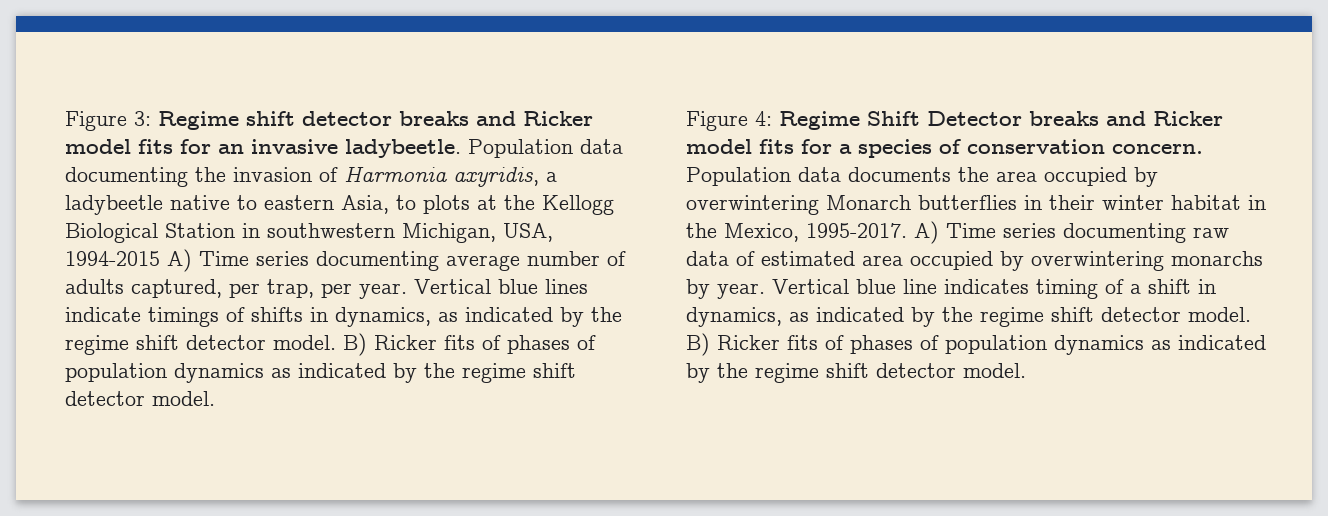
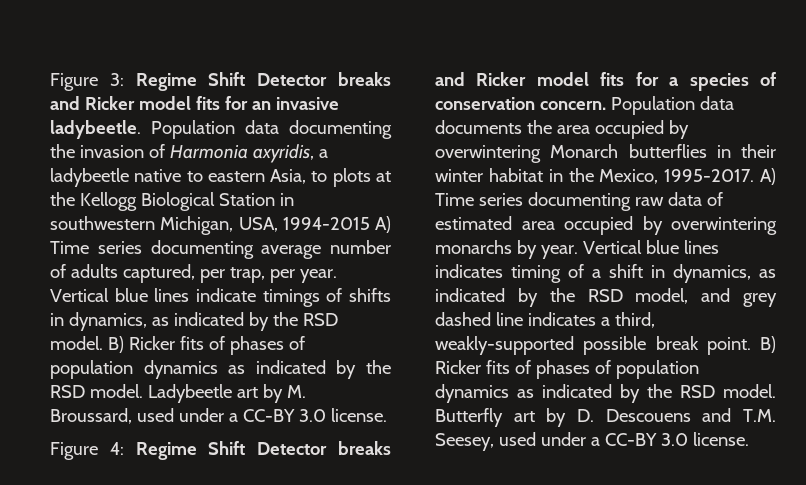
- Figure 3: Regime shift detector breaks and Ricker model fits for an invasive ladybeetle.
+ Figure 3: Regime Shift Detector breaks and Ricker model fits for an invasive ladybeetle.
- Vertical blue lines indicate timings of shifts in dynamics, as indicated by the regime shift detector model. B) Ricker fits of phases of population dynamics as indicated by the regime shift detector model.
+ Vertical blue lines indicate timings of shifts in dynamics, as indicated by the RSD model. B) Ricker fits of phases of population dynamics as indicated by the RSD model. Ladybeetle art by M. Broussard, used under a CC-BY 3.0 license.
- Vertical blue line indicates timing of a shift in dynamics, as indicated by the regime shift detector model. B) Ricker fits of phases of population dynamics as indicated by the regime shift detector model.
+ Vertical blue lines indicates timing of a shift in dynamics, as indicated by the RSD model, and grey dashed line indicates a third, weakly-supported possible break point. B) Ricker fits of phases of population dynamics as indicated by the RSD model. Butterfly art by D. Descouens and T.M. Seesey, used under a CC-BY 3.0 license.

